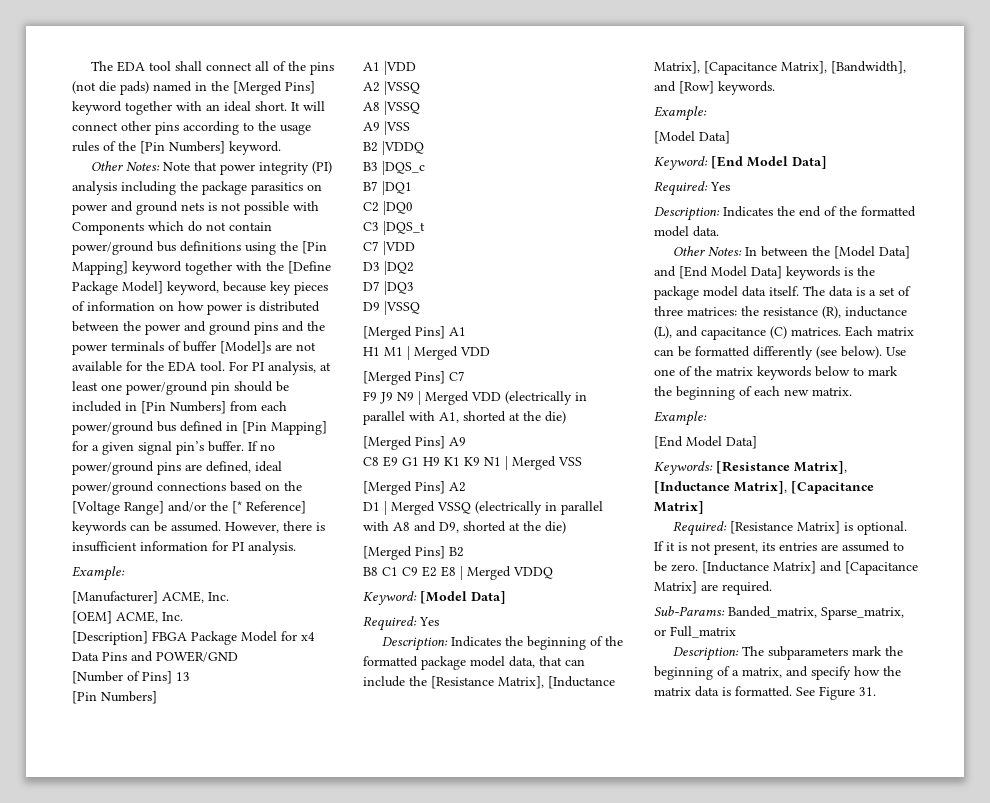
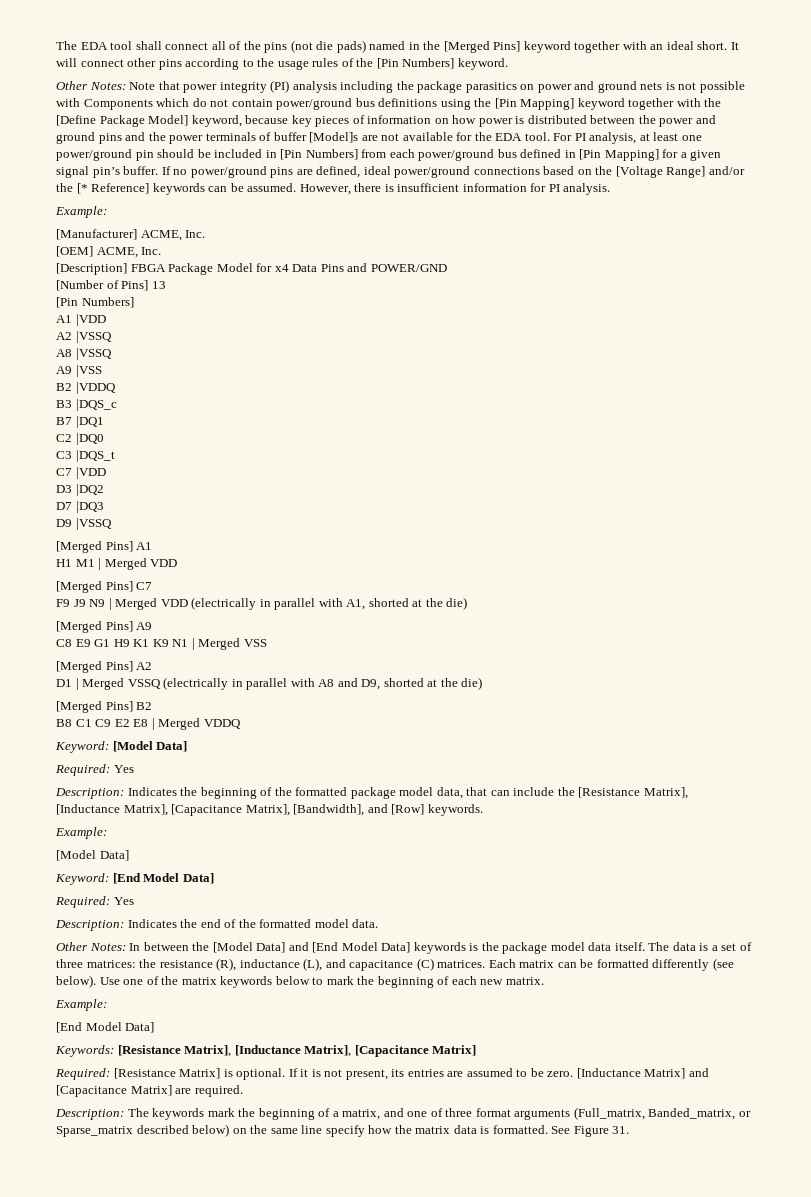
- Sub-Params: Banded_matrix, Sparse_matrix, or Full_matrix
- Description: The subparameters mark the beginning of a matrix, and specify how the matrix data is formatted.
+ Description: The keywords mark the beginning of a matrix, and one of three format arguments (Full_matrix, Banded_matrix, or Sparse_matrix described below) on the same line specify how the matrix data is formatted.

